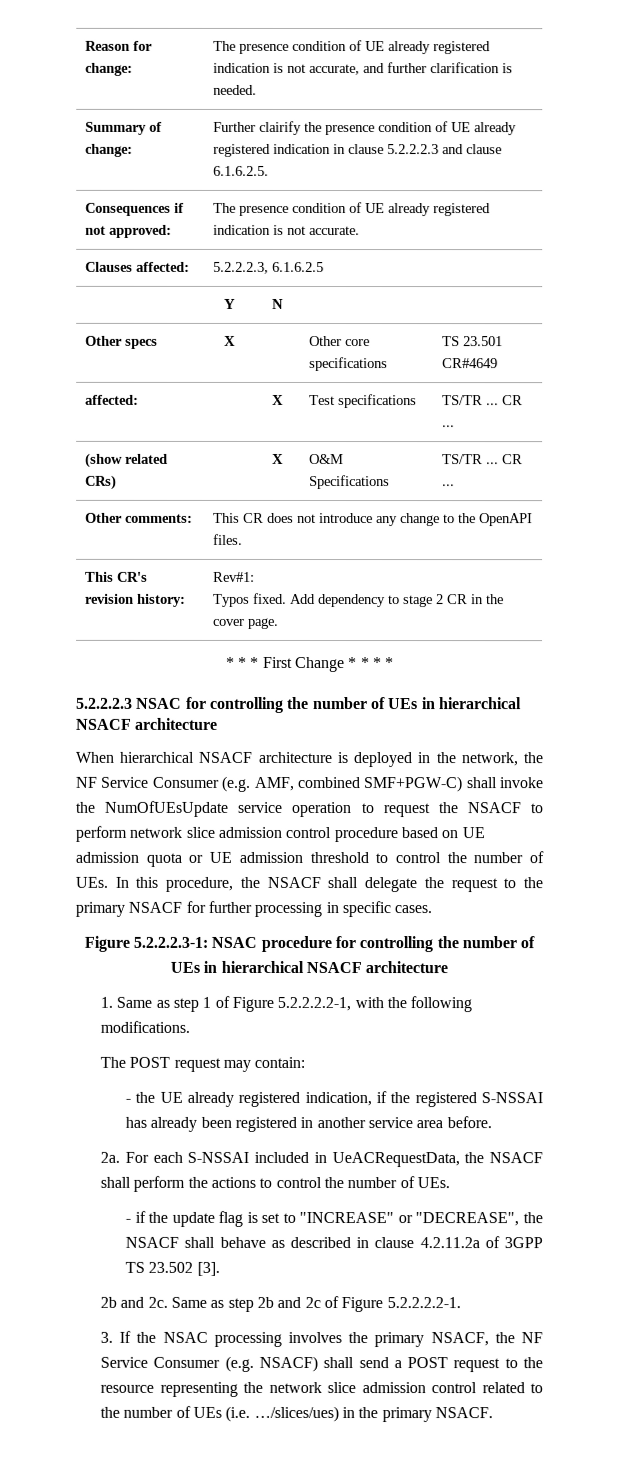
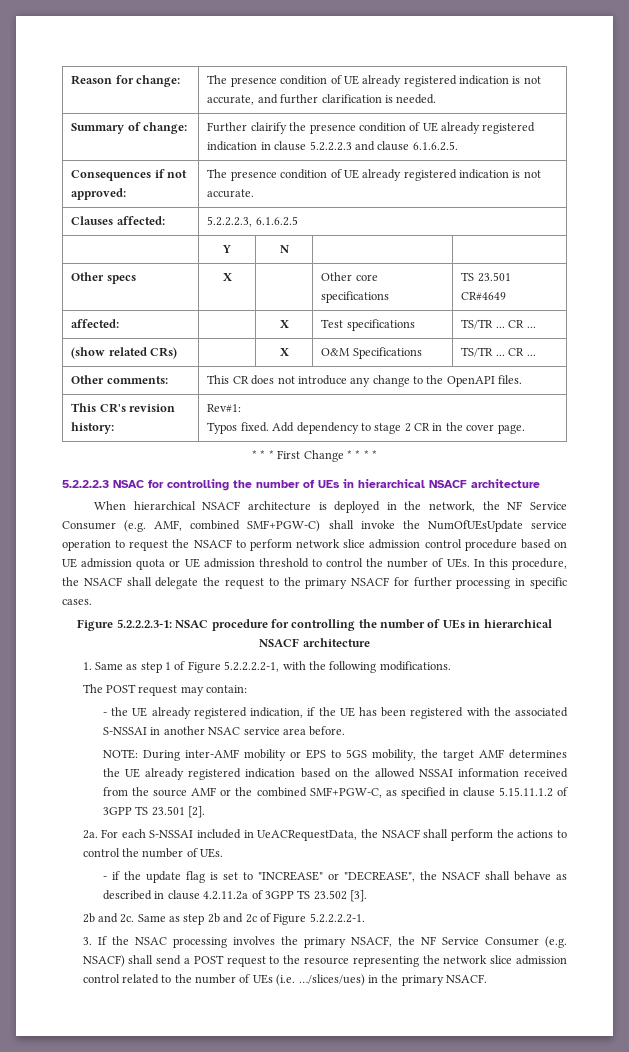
- - the UE already registered indication, if the registered S-NSSAI has already been registered in another service area before.
+ - the UE already registered indication, if the UE has been registered with the associated S-NSSAI in another NSAC service area before.
+ NOTE: During inter-AMF mobility or EPS to 5GS mobility, the target AMF determines the UE already registered indication based on the allowed NSSAI information received from the source AMF or the combined SMF+PGW-C, as specified in clause 5.15.11.1.2 of 3GPP TS 23.501 [2].

